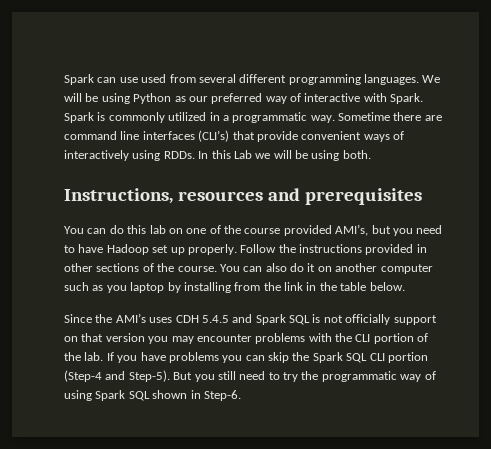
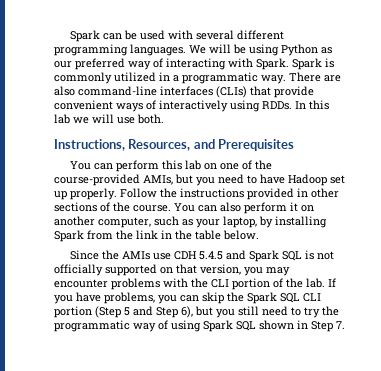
- Spark can use used from several different programming languages.
+ Spark can be used with several different programming languages.
- We will be using Python as our preferred way of interactive with Spark.
+ We will be using Python as our preferred way of interacting with Spark.
- Sometime there are command line interfaces (CLI’s) that provide convenient ways of interactively using RDDs.
+ There are also command-line interfaces (CLIs) that provide convenient ways of interactively using RDDs.
- In this Lab we will be using both.
+ In this lab we will use both.
- Instructions, resources and prerequisites
- You can do this lab on one of the course provided AMI’s, but you need to have Hadoop set up properly.
+ Instructions, Resources, and Prerequisites
+ You can perform this lab on one of the course-provided AMIs, but you need to have Hadoop set up properly.
- You can also do it on another computer such as you laptop by installing from the link in the table below.
+ You can also perform it on another computer, such as your laptop, by installing Spark from the link in the table below.
- Since the AMI’s uses CDH 5.4.5 and Spark SQL is not officially support on that version you may encounter problems with the CLI portion of the lab.
+ Since the AMIs use CDH 5.4.5 and Spark SQL is not officially supported on that version, you may encounter problems with the CLI portion of the lab.
- If you have problems you can skip the Spark SQL CLI portion (Step-4 and Step-5). But you still need to try the programmatic way of using Spark SQL shown in Step-6.
+ If you have problems, you can skip the Spark SQL CLI portion (Step 5 and Step 6), but you still need to try the programmatic way of using Spark SQL shown in Step 7.

